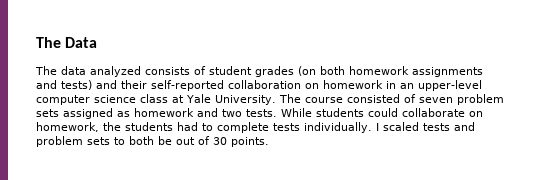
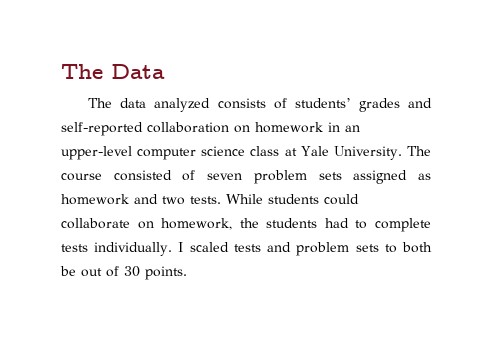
- The data analyzed consists of student grades (on both homework assignments and tests) and their self-reported collaboration on homework in an upper-level computer science class at Yale University.
+ The data analyzed consists of students’ grades and self-reported collaboration on homework in an upper-level computer science class at Yale University.

